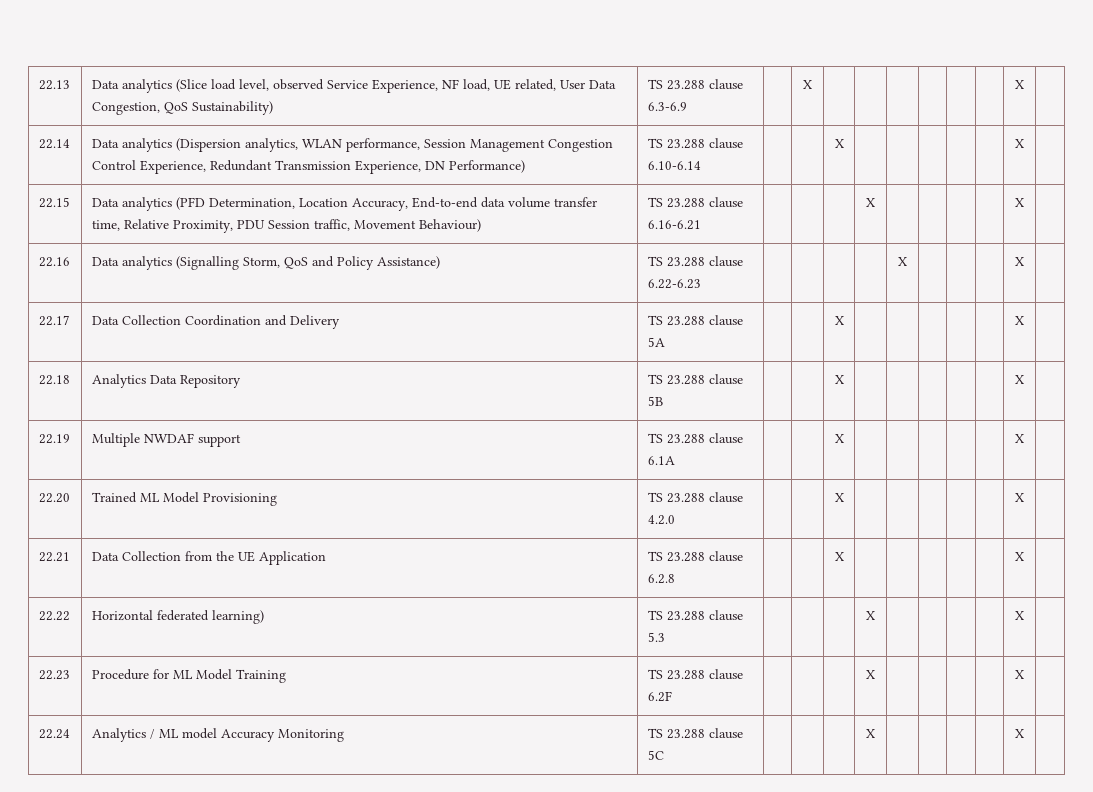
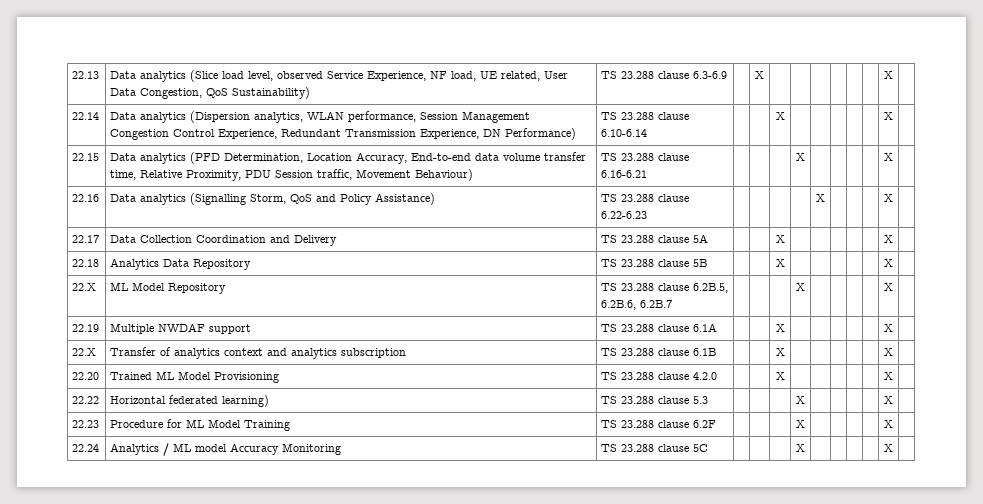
+ 22.X | ML Model Repository | TS 23.288 clause 6.2B.5, 6.2B.6, 6.2B.7 | | | | X | | | | | X |
+ 22.X | Transfer of analytics context and analytics subscription | TS 23.288 clause 6.1B | | | X | | | | | | X |
- 22.21 | Data Collection from the UE Application | TS 23.288 clause 6.2.8 | | | X | | | | | | X |

